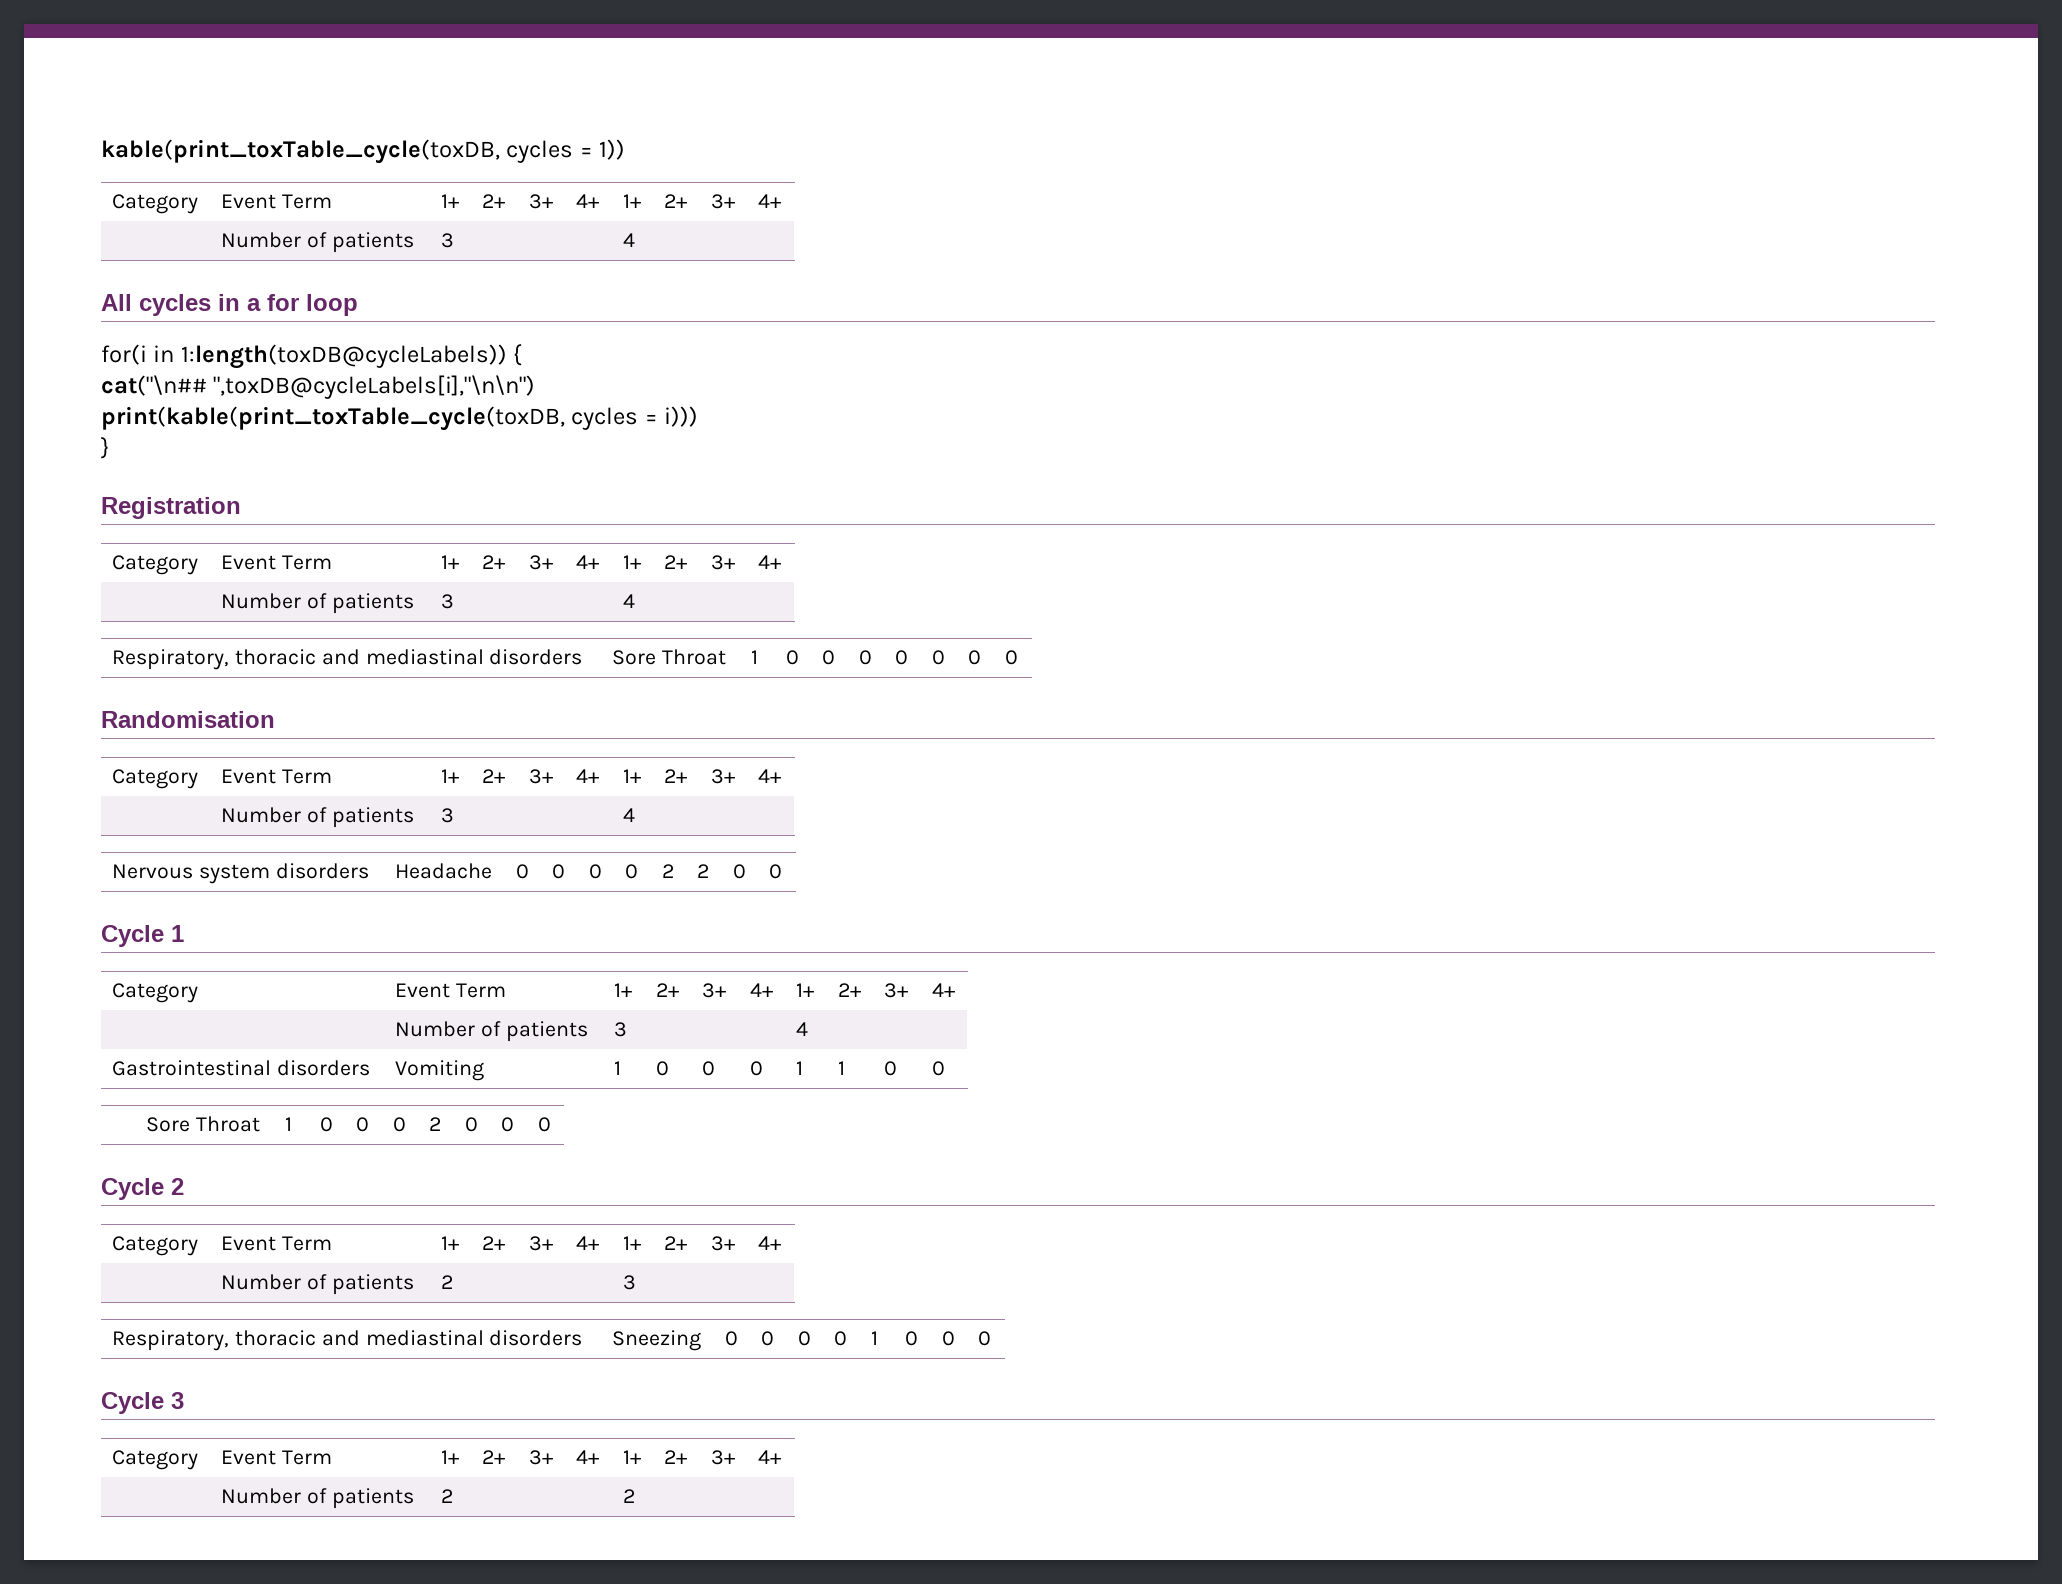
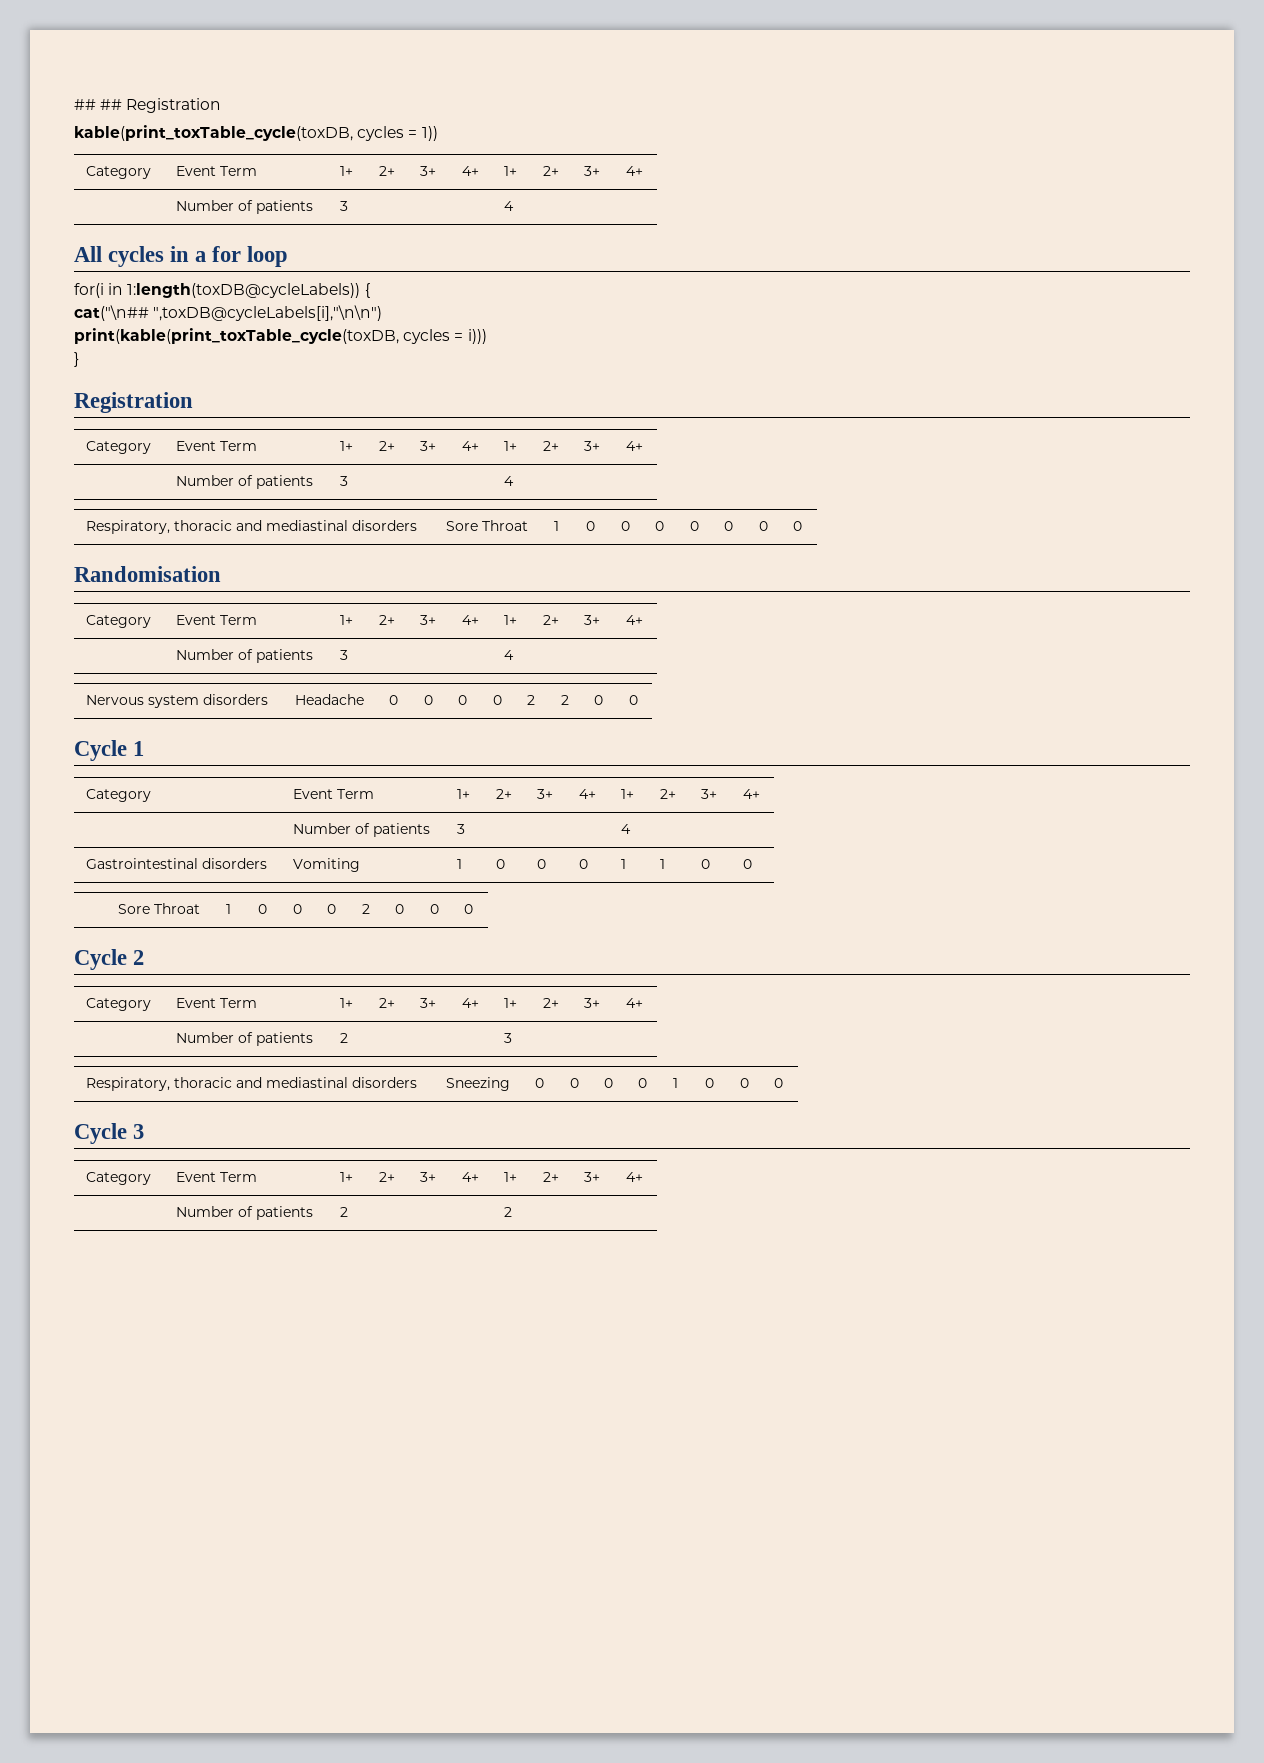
+ ## ## Registration

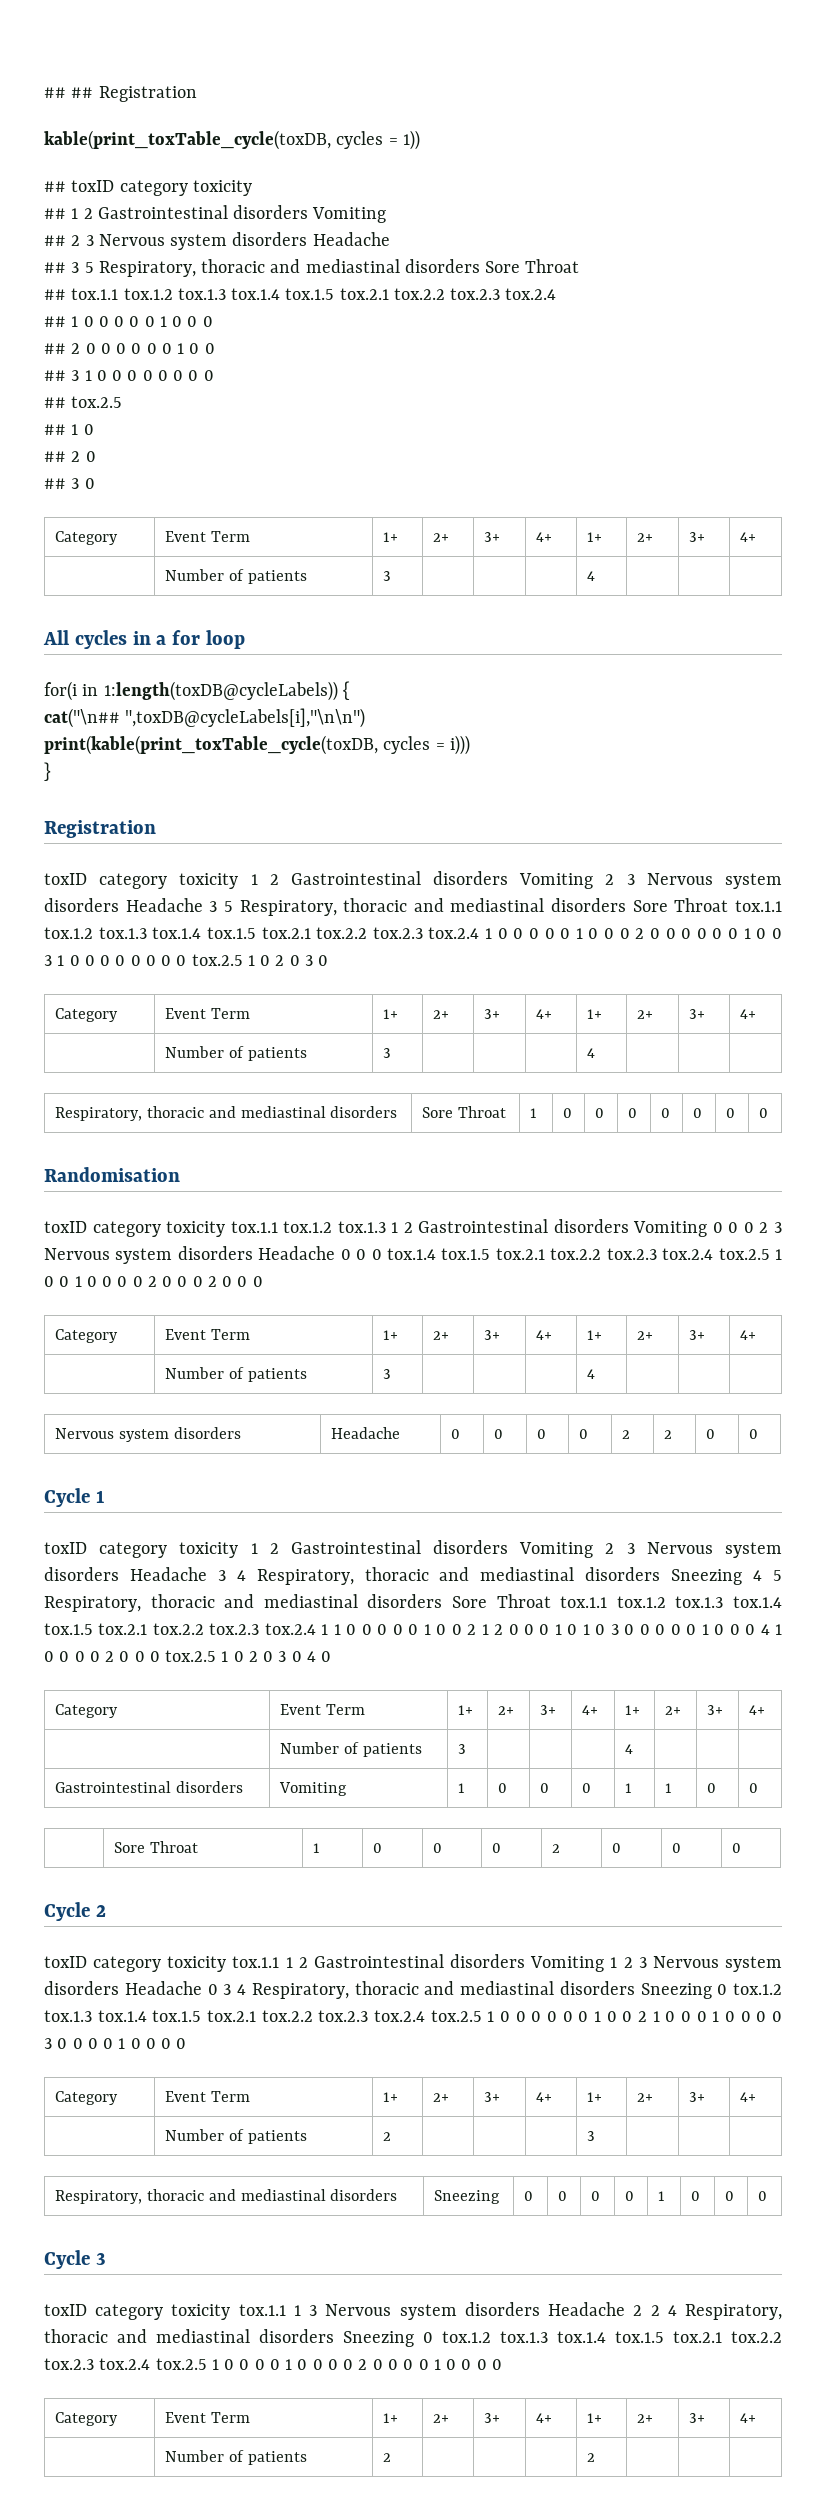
+ ## toxID category toxicity
+ ## 1 2 Gastrointestinal disorders Vomiting
+ ## 2 3 Nervous system disorders Headache
+ ## 3 5 Respiratory, thoracic and mediastinal disorders Sore Throat
+ ## tox.1.1 tox.1.2 tox.1.3 tox.1.4 tox.1.5 tox.2.1 tox.2.2 tox.2.3 tox.2.4
+ ## 1 0 0 0 0 0 1 0 0 0
+ ## 2 0 0 0 0 0 0 1 0 0
+ ## 3 1 0 0 0 0 0 0 0 0
+ ## tox.2.5
+ ## 1 0
+ ## 2 0
+ ## 3 0
+ toxID category toxicity 1 2 Gastrointestinal disorders Vomiting 2 3 Nervous system disorders Headache 3 5 Respiratory, thoracic and mediastinal disorders Sore Throat tox.1.1 tox.1.2 tox.1.3 tox.1.4 tox.1.5 tox.2.1 tox.2.2 tox.2.3 tox.2.4 1 0 0 0 0 0 1 0 0 0 2 0 0 0 0 0 0 1 0 0 3 1 0 0 0 0 0 0 0 0 tox.2.5 1 0 2 0 3 0
+ toxID category toxicity tox.1.1 tox.1.2 tox.1.3 1 2 Gastrointestinal disorders Vomiting 0 0 0 2 3 Nervous system disorders Headache 0 0 0 tox.1.4 tox.1.5 tox.2.1 tox.2.2 tox.2.3 tox.2.4 tox.2.5 1 0 0 1 0 0 0 0 2 0 0 0 2 0 0 0
+ toxID category toxicity 1 2 Gastrointestinal disorders Vomiting 2 3 Nervous system disorders Headache 3 4 Respiratory, thoracic and mediastinal disorders Sneezing 4 5 Respiratory, thoracic and mediastinal disorders Sore Throat tox.1.1 tox.1.2 tox.1.3 tox.1.4 tox.1.5 tox.2.1 tox.2.2 tox.2.3 tox.2.4 1 1 0 0 0 0 0 1 0 0 2 1 2 0 0 0 1 0 1 0 3 0 0 0 0 0 1 0 0 0 4 1 0 0 0 0 2 0 0 0 tox.2.5 1 0 2 0 3 0 4 0
+ toxID category toxicity tox.1.1 1 2 Gastrointestinal disorders Vomiting 1 2 3 Nervous system disorders Headache 0 3 4 Respiratory, thoracic and mediastinal disorders Sneezing 0 tox.1.2 tox.1.3 tox.1.4 tox.1.5 tox.2.1 tox.2.2 tox.2.3 tox.2.4 tox.2.5 1 0 0 0 0 0 0 1 0 0 2 1 0 0 0 1 0 0 0 0 3 0 0 0 0 1 0 0 0 0
+ toxID category toxicity tox.1.1 1 3 Nervous system disorders Headache 2 2 4 Respiratory, thoracic and mediastinal disorders Sneezing 0 tox.1.2 tox.1.3 tox.1.4 tox.1.5 tox.2.1 tox.2.2 tox.2.3 tox.2.4 tox.2.5 1 0 0 0 0 1 0 0 0 0 2 0 0 0 0 1 0 0 0 0

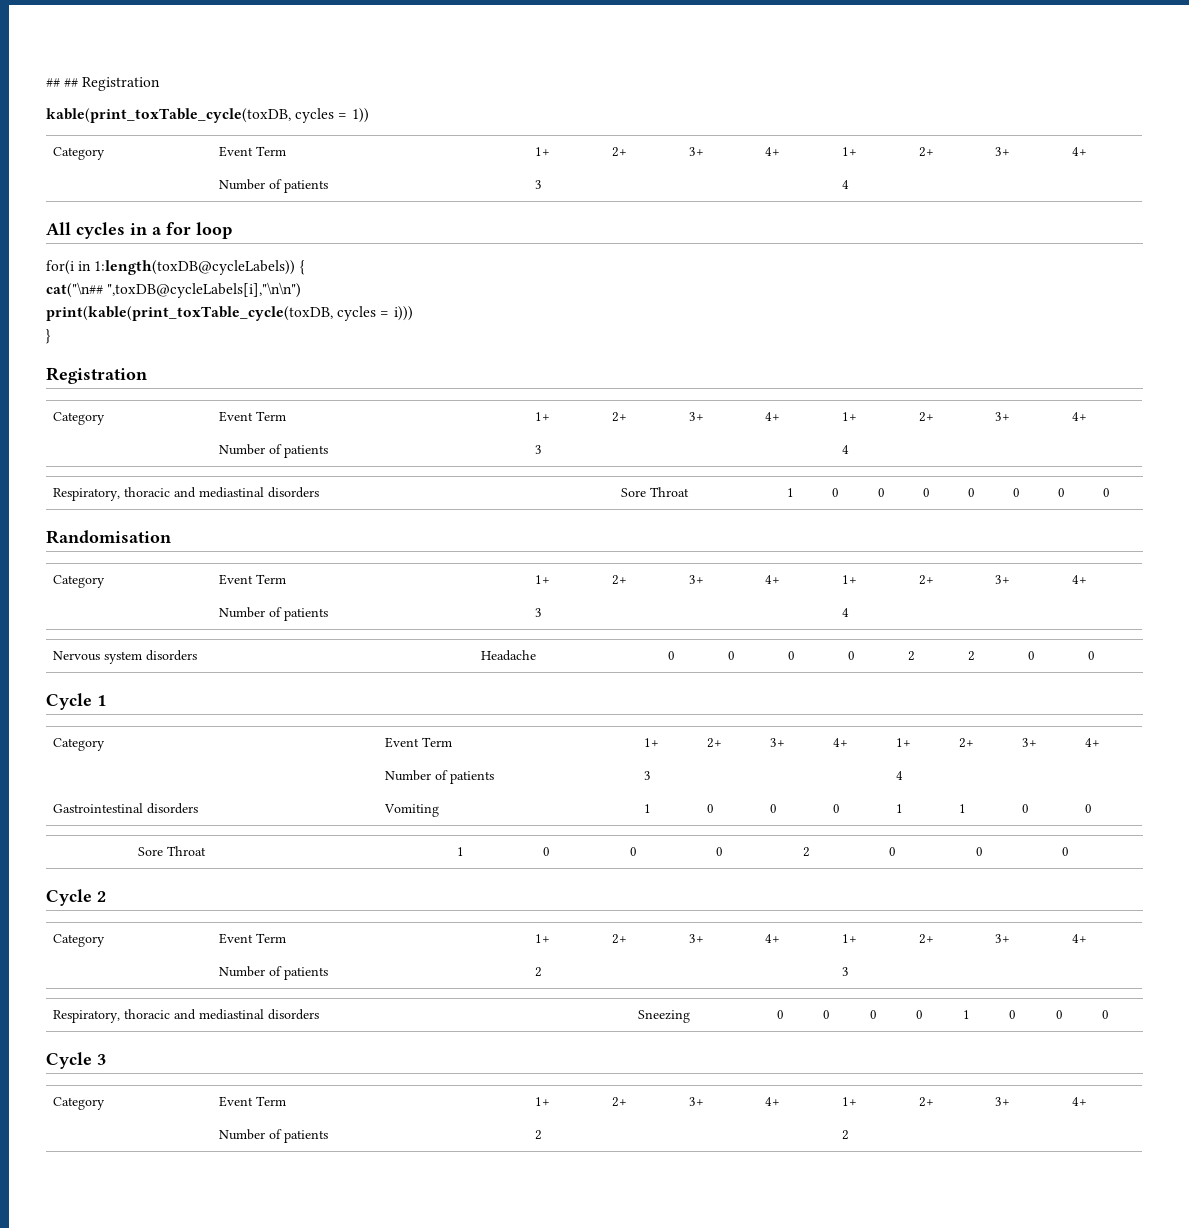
- ## toxID category toxicity
- ## 1 2 Gastrointestinal disorders Vomiting
- ## 2 3 Nervous system disorders Headache
- ## 3 5 Respiratory, thoracic and mediastinal disorders Sore Throat
- ## tox.1.1 tox.1.2 tox.1.3 tox.1.4 tox.1.5 tox.2.1 tox.2.2 tox.2.3 tox.2.4
- ## 1 0 0 0 0 0 1 0 0 0
- ## 2 0 0 0 0 0 0 1 0 0
- ## 3 1 0 0 0 0 0 0 0 0
- ## tox.2.5
- ## 1 0
- ## 2 0
- ## 3 0
- toxID category toxicity 1 2 Gastrointestinal disorders Vomiting 2 3 Nervous system disorders Headache 3 5 Respiratory, thoracic and mediastinal disorders Sore Throat tox.1.1 tox.1.2 tox.1.3 tox.1.4 tox.1.5 tox.2.1 tox.2.2 tox.2.3 tox.2.4 1 0 0 0 0 0 1 0 0 0 2 0 0 0 0 0 0 1 0 0 3 1 0 0 0 0 0 0 0 0 tox.2.5 1 0 2 0 3 0
- toxID category toxicity tox.1.1 tox.1.2 tox.1.3 1 2 Gastrointestinal disorders Vomiting 0 0 0 2 3 Nervous system disorders Headache 0 0 0 tox.1.4 tox.1.5 tox.2.1 tox.2.2 tox.2.3 tox.2.4 tox.2.5 1 0 0 1 0 0 0 0 2 0 0 0 2 0 0 0
- toxID category toxicity 1 2 Gastrointestinal disorders Vomiting 2 3 Nervous system disorders Headache 3 4 Respiratory, thoracic and mediastinal disorders Sneezing 4 5 Respiratory, thoracic and mediastinal disorders Sore Throat tox.1.1 tox.1.2 tox.1.3 tox.1.4 tox.1.5 tox.2.1 tox.2.2 tox.2.3 tox.2.4 1 1 0 0 0 0 0 1 0 0 2 1 2 0 0 0 1 0 1 0 3 0 0 0 0 0 1 0 0 0 4 1 0 0 0 0 2 0 0 0 tox.2.5 1 0 2 0 3 0 4 0
- toxID category toxicity tox.1.1 1 2 Gastrointestinal disorders Vomiting 1 2 3 Nervous system disorders Headache 0 3 4 Respiratory, thoracic and mediastinal disorders Sneezing 0 tox.1.2 tox.1.3 tox.1.4 tox.1.5 tox.2.1 tox.2.2 tox.2.3 tox.2.4 tox.2.5 1 0 0 0 0 0 0 1 0 0 2 1 0 0 0 1 0 0 0 0 3 0 0 0 0 1 0 0 0 0
- toxID category toxicity tox.1.1 1 3 Nervous system disorders Headache 2 2 4 Respiratory, thoracic and mediastinal disorders Sneezing 0 tox.1.2 tox.1.3 tox.1.4 tox.1.5 tox.2.1 tox.2.2 tox.2.3 tox.2.4 tox.2.5 1 0 0 0 0 1 0 0 0 0 2 0 0 0 0 1 0 0 0 0

